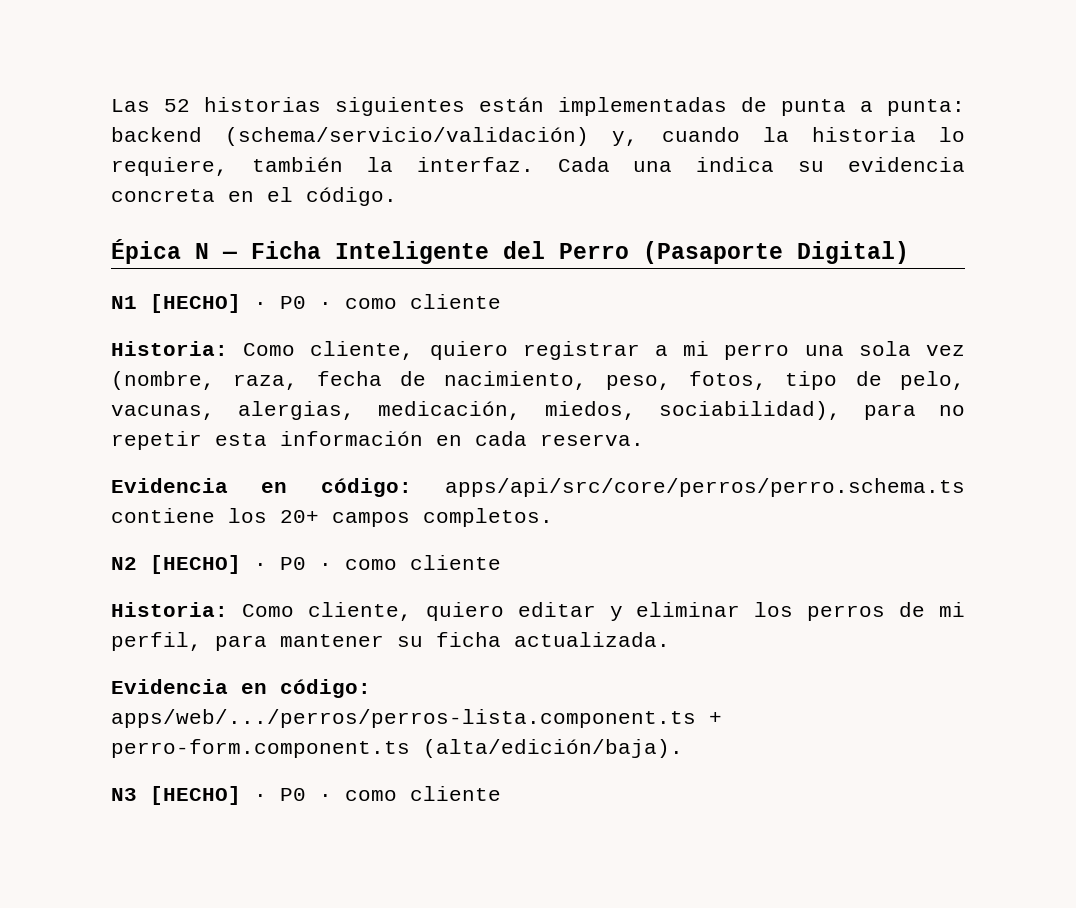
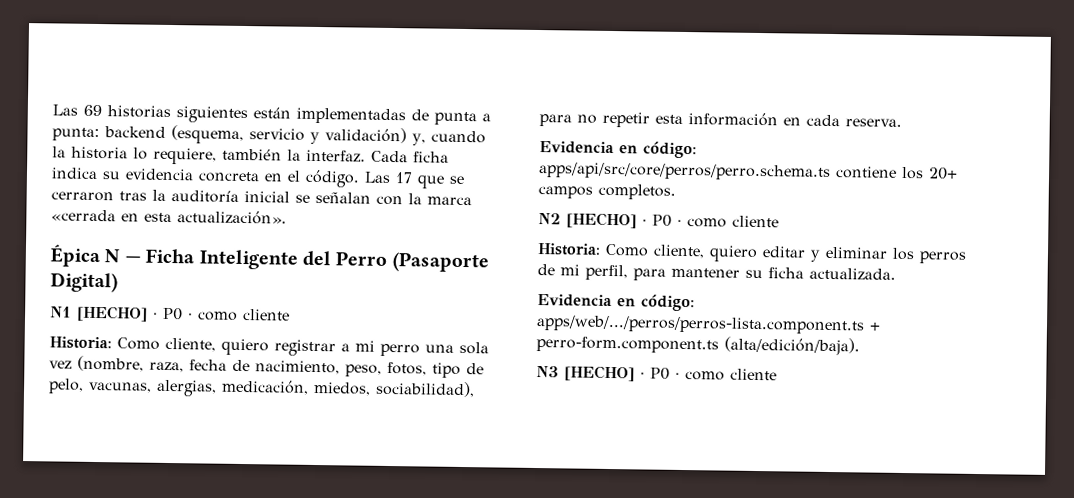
- Las 52 historias siguientes están implementadas de punta a punta: backend (schema/servicio/validación) y, cuando la historia lo requiere, también la interfaz.
+ Las 69 historias siguientes están implementadas de punta a punta: backend (esquema, servicio y validación) y, cuando la historia lo requiere, también la interfaz.
- Cada una indica su evidencia concreta en el código.
+ Cada ficha indica su evidencia concreta en el código. Las 17 que se cerraron tras la auditoría inicial se señalan con la marca «cerrada en esta actualización».

